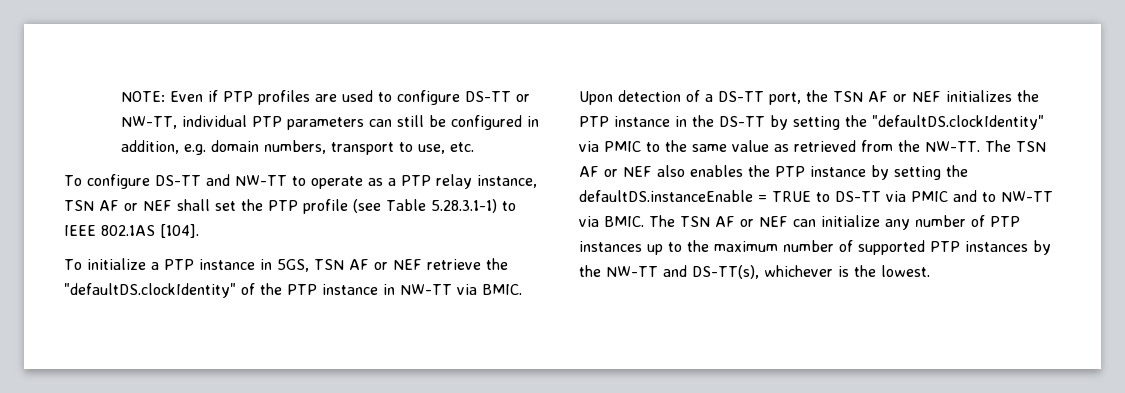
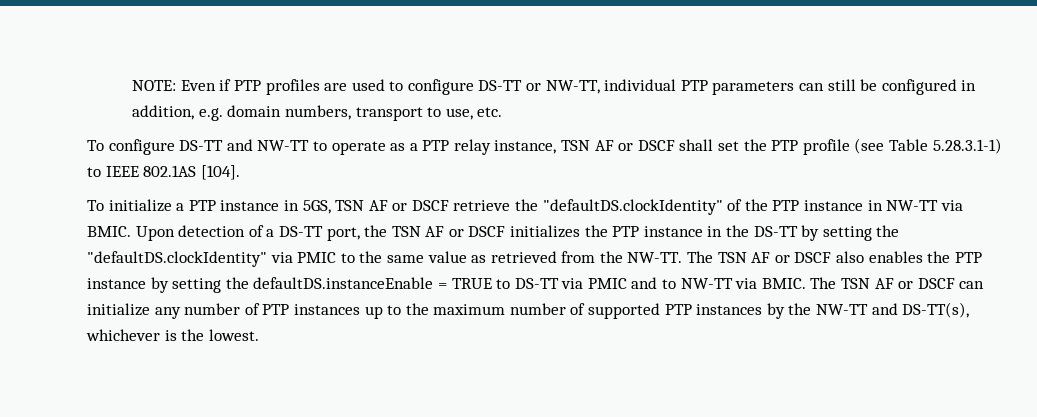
- To configure DS-TT and NW-TT to operate as a PTP relay instance, TSN AF or NEF shall set the PTP profile (see Table 5.28.3.1-1) to IEEE 802.1AS [104].
+ To configure DS-TT and NW-TT to operate as a PTP relay instance, TSN AF or DSCF shall set the PTP profile (see Table 5.28.3.1-1) to IEEE 802.1AS [104].
- To initialize a PTP instance in 5GS, TSN AF or NEF retrieve the "defaultDS.clockIdentity" of the PTP instance in NW-TT via BMIC.
+ To initialize a PTP instance in 5GS, TSN AF or DSCF retrieve the "defaultDS.clockIdentity" of the PTP instance in NW-TT via BMIC.
- Upon detection of a DS-TT port, the TSN AF or NEF initializes the PTP instance in the DS-TT by setting the "defaultDS.clockIdentity" via PMIC to the same value as retrieved from the NW-TT.
+ Upon detection of a DS-TT port, the TSN AF or DSCF initializes the PTP instance in the DS-TT by setting the "defaultDS.clockIdentity" via PMIC to the same value as retrieved from the NW-TT.
- The TSN AF or NEF also enables the PTP instance by setting the defaultDS.instanceEnable = TRUE to DS-TT via PMIC and to NW-TT via BMIC.
+ The TSN AF or DSCF also enables the PTP instance by setting the defaultDS.instanceEnable = TRUE to DS-TT via PMIC and to NW-TT via BMIC.
- The TSN AF or NEF can initialize any number of PTP instances up to the maximum number of supported PTP instances by the NW-TT and DS-TT(s), whichever is the lowest.
+ The TSN AF or DSCF can initialize any number of PTP instances up to the maximum number of supported PTP instances by the NW-TT and DS-TT(s), whichever is the lowest.

